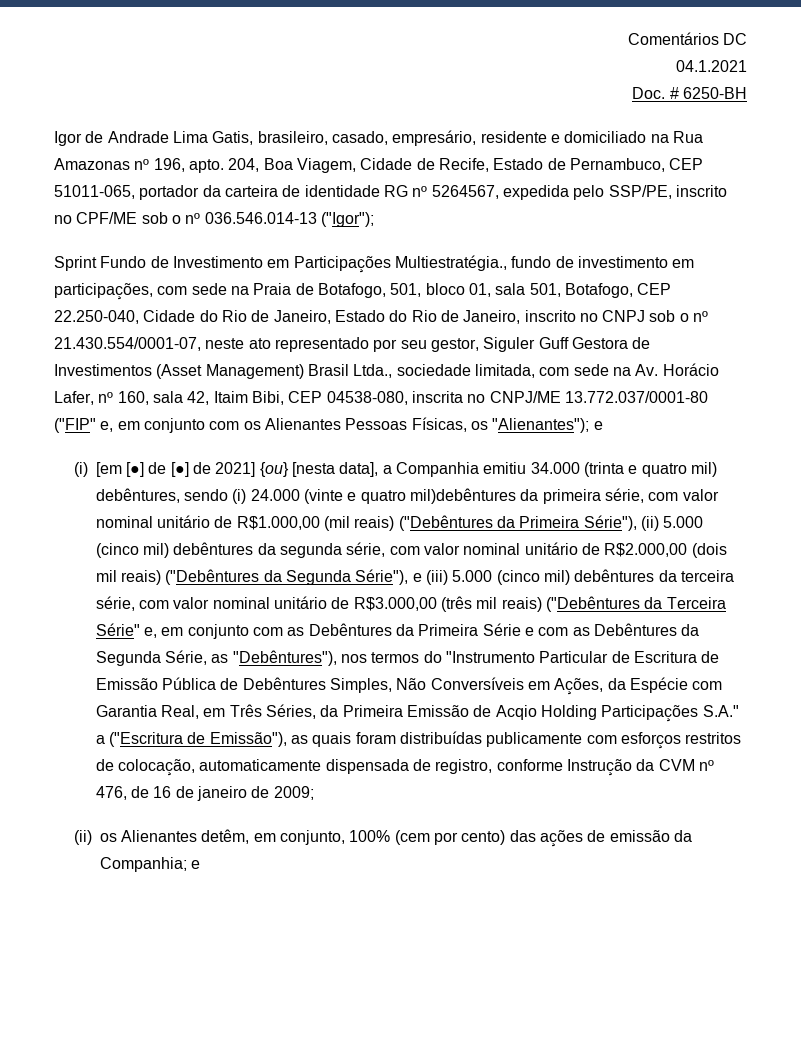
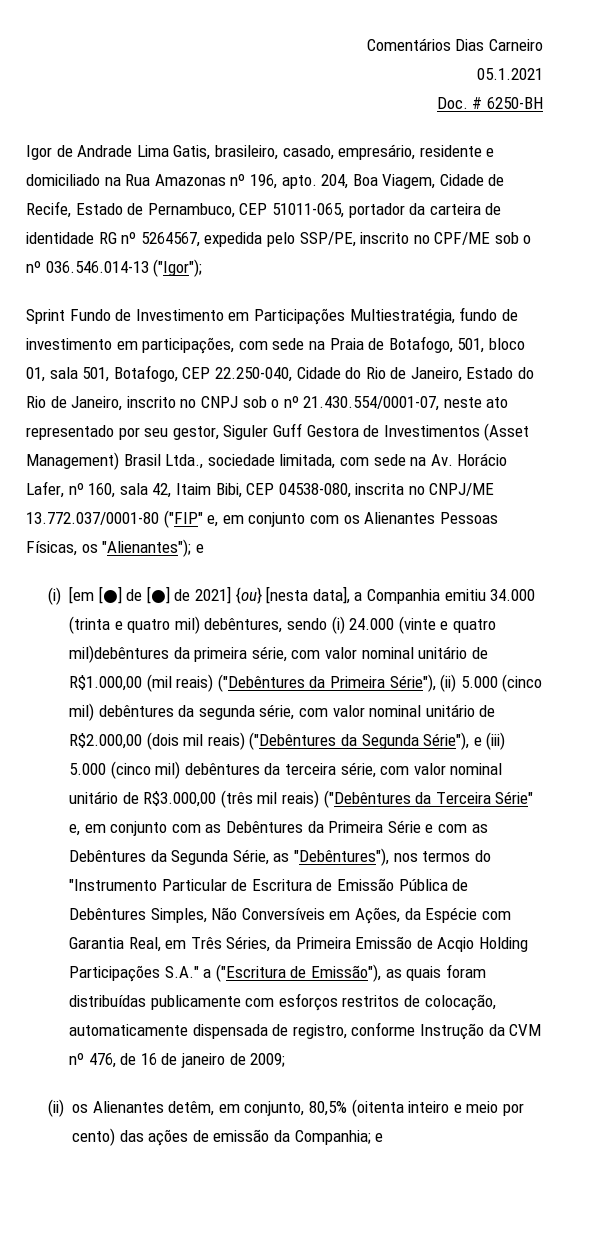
- Comentários DC
- 04.1.2021
+ Comentários Dias Carneiro
+ 05.1.2021
- Sprint Fundo de Investimento em Participações Multiestratégia., fundo de investimento em participações, com sede na Praia de Botafogo, 501, bloco 01, sala 501, Botafogo, CEP 22.250-040, Cidade do Rio de Janeiro, Estado do Rio de Janeiro, inscrito no CNPJ sob o nº 21.430.554/0001-07, neste ato representado por seu gestor, Siguler Guff Gestora de Investimentos (Asset Management) Brasil Ltda., sociedade limitada, com sede na Av. Horácio Lafer, nº 160, sala 42, Itaim Bibi, CEP 04538-080, inscrita no CNPJ/ME 13.772.037/0001-80 ("FIP" e, em conjunto com os Alienantes Pessoas Físicas, os "Alienantes");
+ Sprint Fundo de Investimento em Participações Multiestratégia, fundo de investimento em participações, com sede na Praia de Botafogo, 501, bloco 01, sala 501, Botafogo, CEP 22.250-040, Cidade do Rio de Janeiro, Estado do Rio de Janeiro, inscrito no CNPJ sob o nº 21.430.554/0001-07, neste ato representado por seu gestor, Siguler Guff Gestora de Investimentos (Asset Management) Brasil Ltda., sociedade limitada, com sede na Av. Horácio Lafer, nº 160, sala 42, Itaim Bibi, CEP 04538-080, inscrita no CNPJ/ME 13.772.037/0001-80 ("FIP" e, em conjunto com os Alienantes Pessoas Físicas, os "Alienantes");
- (ii) os Alienantes detêm, em conjunto, 100% (cem por cento) das ações de emissão da Companhia; e
+ (ii) os Alienantes detêm, em conjunto, 80,5% (oitenta inteiro e meio por cento) das ações de emissão da Companhia; e

